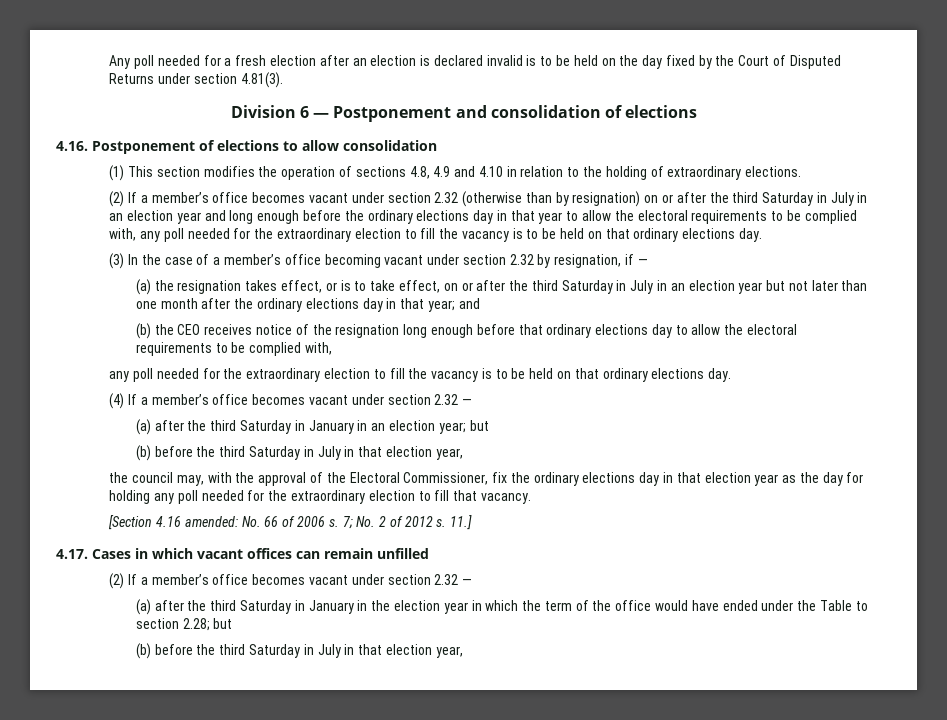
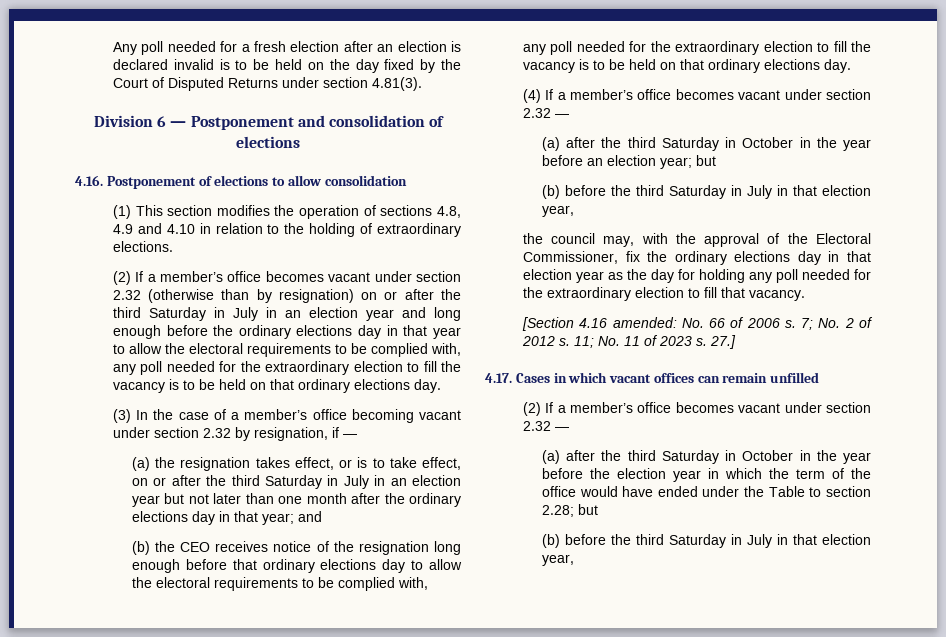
- (a) after the third Saturday in January in an election year; but
+ (a) after the third Saturday in October in the year before an election year; but
- 11.]
+ 11; No. 11 of 2023 s. 27.]
- (a) after the third Saturday in January in the election year in which the term of the office would have ended under the Table to section 2.28; but
+ (a) after the third Saturday in October in the year before the election year in which the term of the office would have ended under the Table to section 2.28; but

